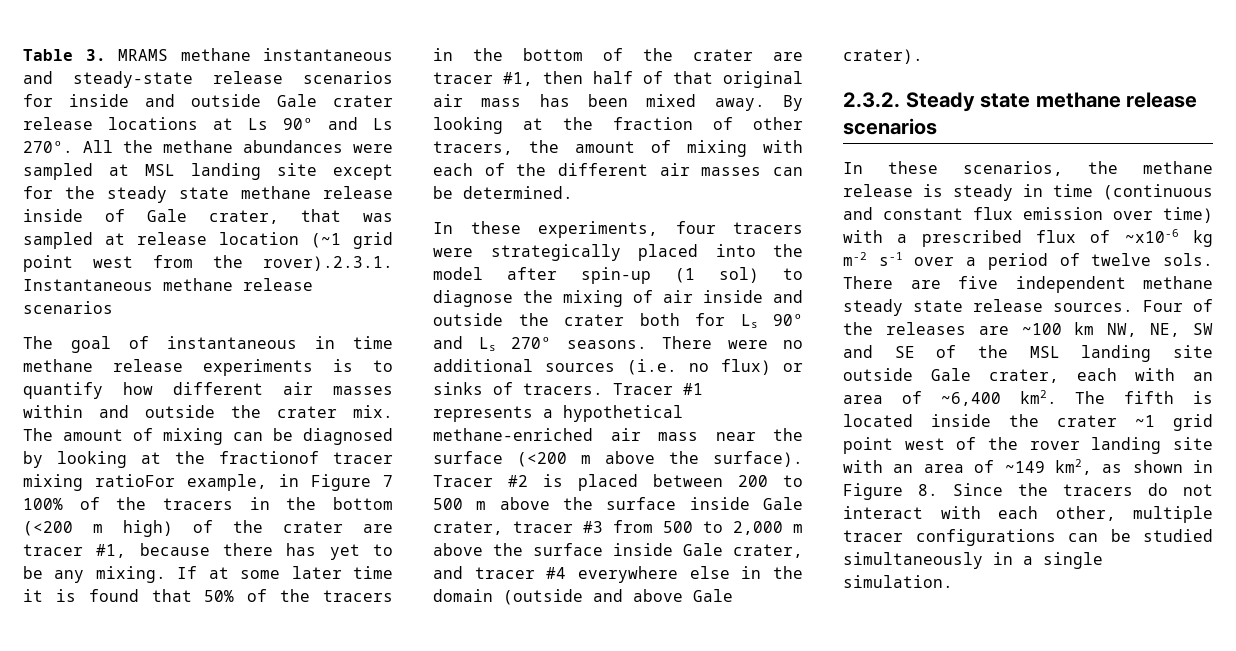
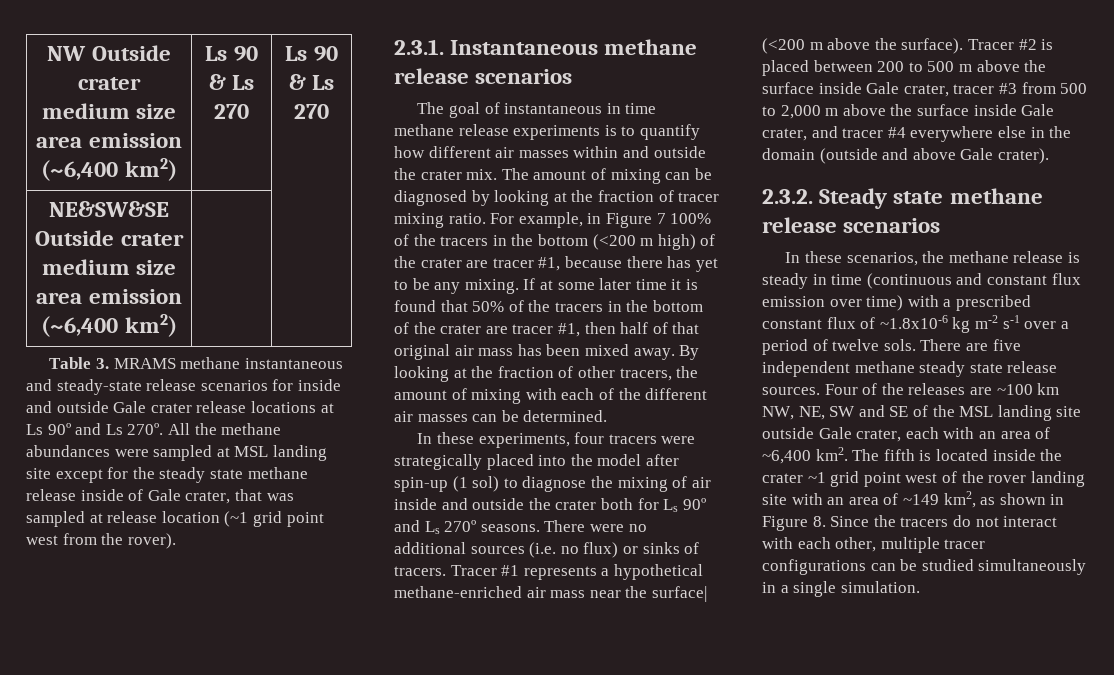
+ NW Outside crater medium size area emission (~6,400 km2) | Ls 90 & Ls 270 | Ls 90 & Ls 270
+ NE&SW&SE Outside crater medium size area emission (~6,400 km2) | |
- All the methane abundances were sampled at MSL landing site except for the steady state methane release inside of Gale crater, that was sampled at release location (~1 grid point west from the rover).2.3.1. Instantaneous methane release scenarios
+ All the methane abundances were sampled at MSL landing site except for the steady state methane release inside of Gale crater, that was sampled at release location (~1 grid point west from the rover).
+ 2.3.1. Instantaneous methane release scenarios
- The amount of mixing can be diagnosed by looking at the fractionof tracer mixing ratioFor example, in Figure 7 100% of the tracers in the bottom (<200 m high) of the crater are tracer #1, because there has yet to be any mixing.
+ The amount of mixing can be diagnosed by looking at the fraction of tracer mixing ratio. For example, in Figure 7 100% of the tracers in the bottom (<200 m high) of the crater are tracer #1, because there has yet to be any mixing.
- Tracer #1 represents a hypothetical methane-enriched air mass near the surface (<200 m above the surface).
+ Tracer #1 represents a hypothetical methane-enriched air mass near the surface| (<200 m above the surface).
- In these scenarios, the methane release is steady in time (continuous and constant flux emission over time) with a prescribed flux of ~x10-6 kg m-2 s-1 over a period of twelve sols.
+ In these scenarios, the methane release is steady in time (continuous and constant flux emission over time) with a prescribed constant flux of ~1.8x10-6 kg m-2 s-1 over a period of twelve sols.

